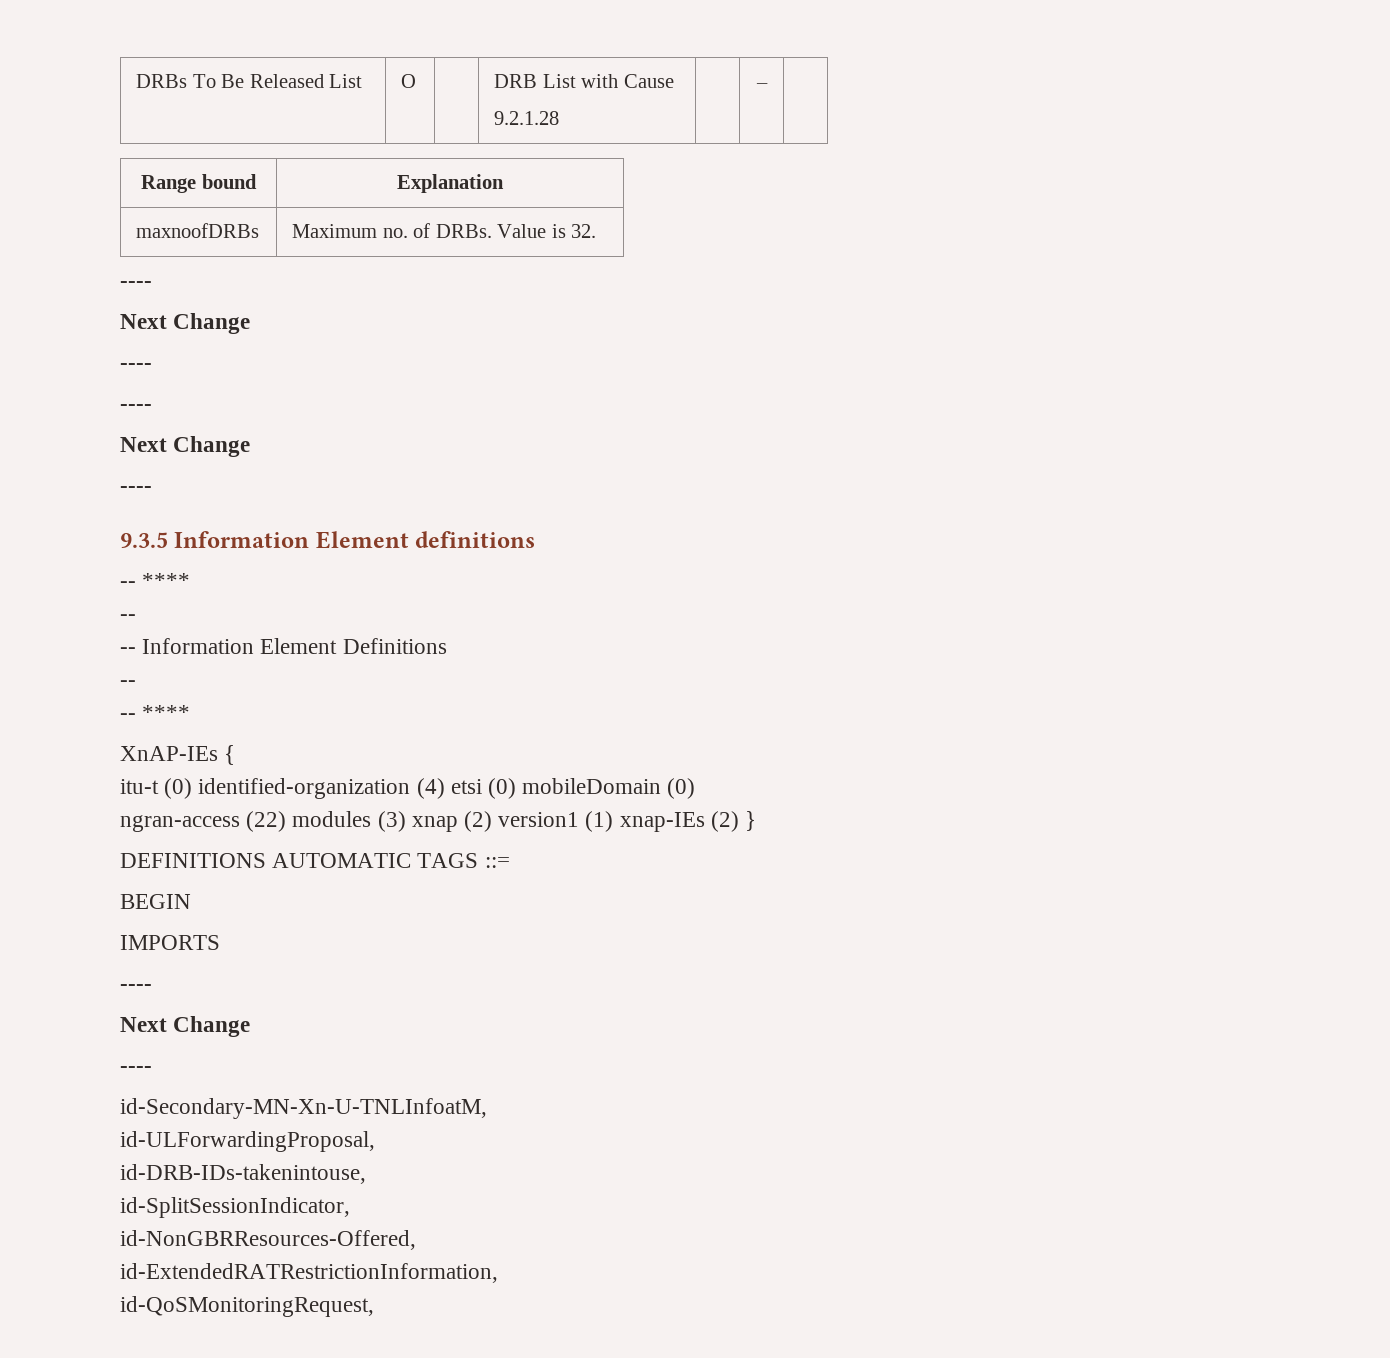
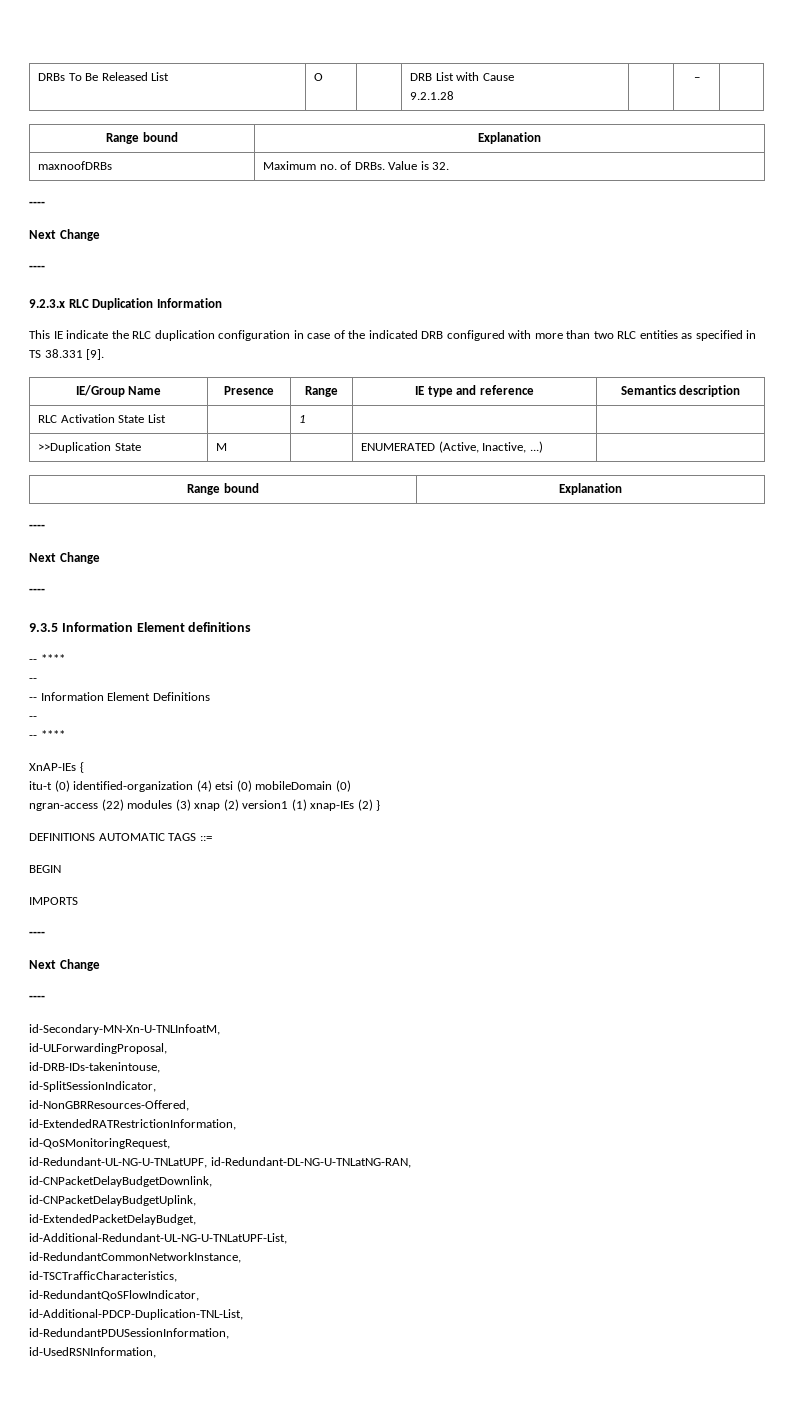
+ 9.2.3.x RLC Duplication Information
+ This IE indicate the RLC duplication configuration in case of the indicated DRB configured with more than two RLC entities as specified in TS 38.331 [9].
+ IE/Group Name | Presence | Range | IE type and reference | Semantics description
+ RLC Activation State List | | 1 | |
+ >>Duplication State | M | | ENUMERATED (Active, Inactive, ...) |
+ Range bound | Explanation
+ id-Redundant-UL-NG-U-TNLatUPF, id-Redundant-DL-NG-U-TNLatNG-RAN,
+ id-CNPacketDelayBudgetDownlink,
+ id-CNPacketDelayBudgetUplink,
+ id-ExtendedPacketDelayBudget,
+ id-Additional-Redundant-UL-NG-U-TNLatUPF-List,
+ id-RedundantCommonNetworkInstance,
+ id-TSCTrafficCharacteristics,
+ id-RedundantQoSFlowIndicator,
+ id-Additional-PDCP-Duplication-TNL-List,
+ id-RedundantPDUSessionInformation,
+ id-UsedRSNInformation,

